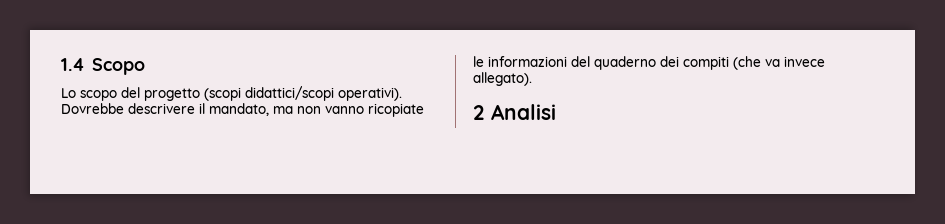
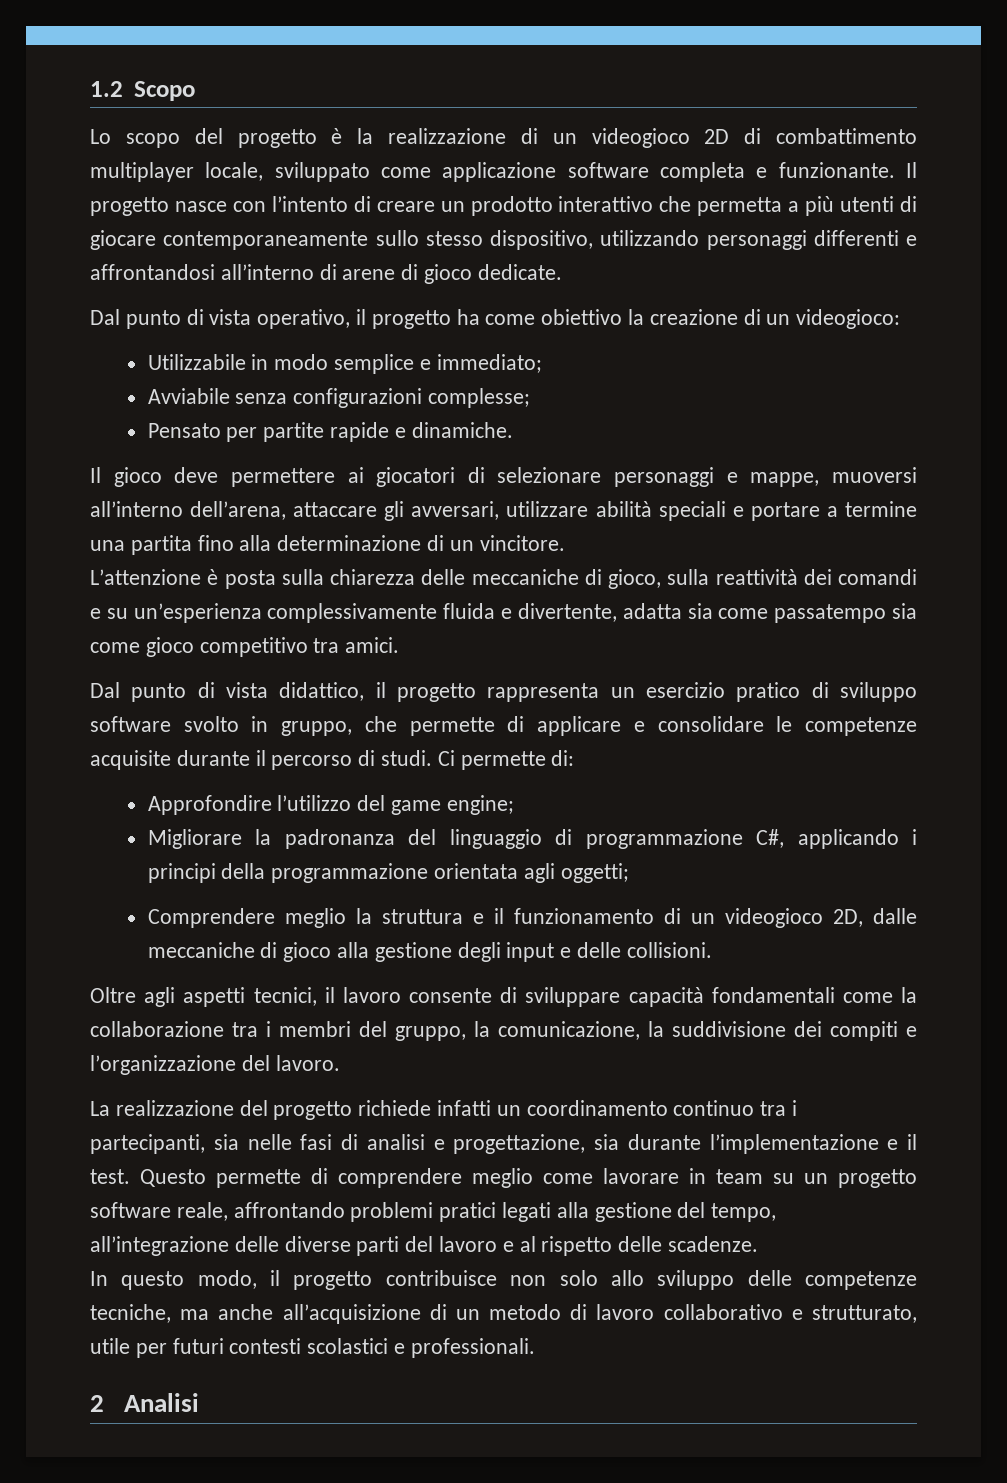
- 1.4 Scopo
+ 1.2 Scopo
- Lo scopo del progetto (scopi didattici/scopi operativi). Dovrebbe descrivere il mandato, ma non vanno ricopiate le informazioni del quaderno dei compiti (che va invece allegato).
+ Lo scopo del progetto è la realizzazione di un videogioco 2D di combattimento multiplayer locale, sviluppato come applicazione software completa e funzionante. Il progetto nasce con l’intento di creare un prodotto interattivo che permetta a più utenti di giocare contemporaneamente sullo stesso dispositivo, utilizzando personaggi differenti e affrontandosi all’interno di arene di gioco dedicate.
+ Dal punto di vista operativo, il progetto ha come obiettivo la creazione di un videogioco:
+ Utilizzabile in modo semplice e immediato;
+ Avviabile senza configurazioni complesse;
+ Pensato per partite rapide e dinamiche.
+ Il gioco deve permettere ai giocatori di selezionare personaggi e mappe, muoversi all’interno dell’arena, attaccare gli avversari, utilizzare abilità speciali e portare a termine una partita fino alla determinazione di un vincitore.
+ L’attenzione è posta sulla chiarezza delle meccaniche di gioco, sulla reattività dei comandi e su un’esperienza complessivamente fluida e divertente, adatta sia come passatempo sia come gioco competitivo tra amici.
+ Dal punto di vista didattico, il progetto rappresenta un esercizio pratico di sviluppo software svolto in gruppo, che permette di applicare e consolidare le competenze acquisite durante il percorso di studi. Ci permette di:
+ Approfondire l’utilizzo del game engine;
+ Migliorare la padronanza del linguaggio di programmazione C#, applicando i principi della programmazione orientata agli oggetti;
+ Comprendere meglio la struttura e il funzionamento di un videogioco 2D, dalle meccaniche di gioco alla gestione degli input e delle collisioni.
+ Oltre agli aspetti tecnici, il lavoro consente di sviluppare capacità fondamentali come la collaborazione tra i membri del gruppo, la comunicazione, la suddivisione dei compiti e l’organizzazione del lavoro.
+ La realizzazione del progetto richiede infatti un coordinamento continuo tra i partecipanti, sia nelle fasi di analisi e progettazione, sia durante l’implementazione e il test. Questo permette di comprendere meglio come lavorare in team su un progetto software reale, affrontando problemi pratici legati alla gestione del tempo, all’integrazione delle diverse parti del lavoro e al rispetto delle scadenze.
+ In questo modo, il progetto contribuisce non solo allo sviluppo delle competenze tecniche, ma anche all’acquisizione di un metodo di lavoro collaborativo e strutturato, utile per futuri contesti scolastici e professionali.

